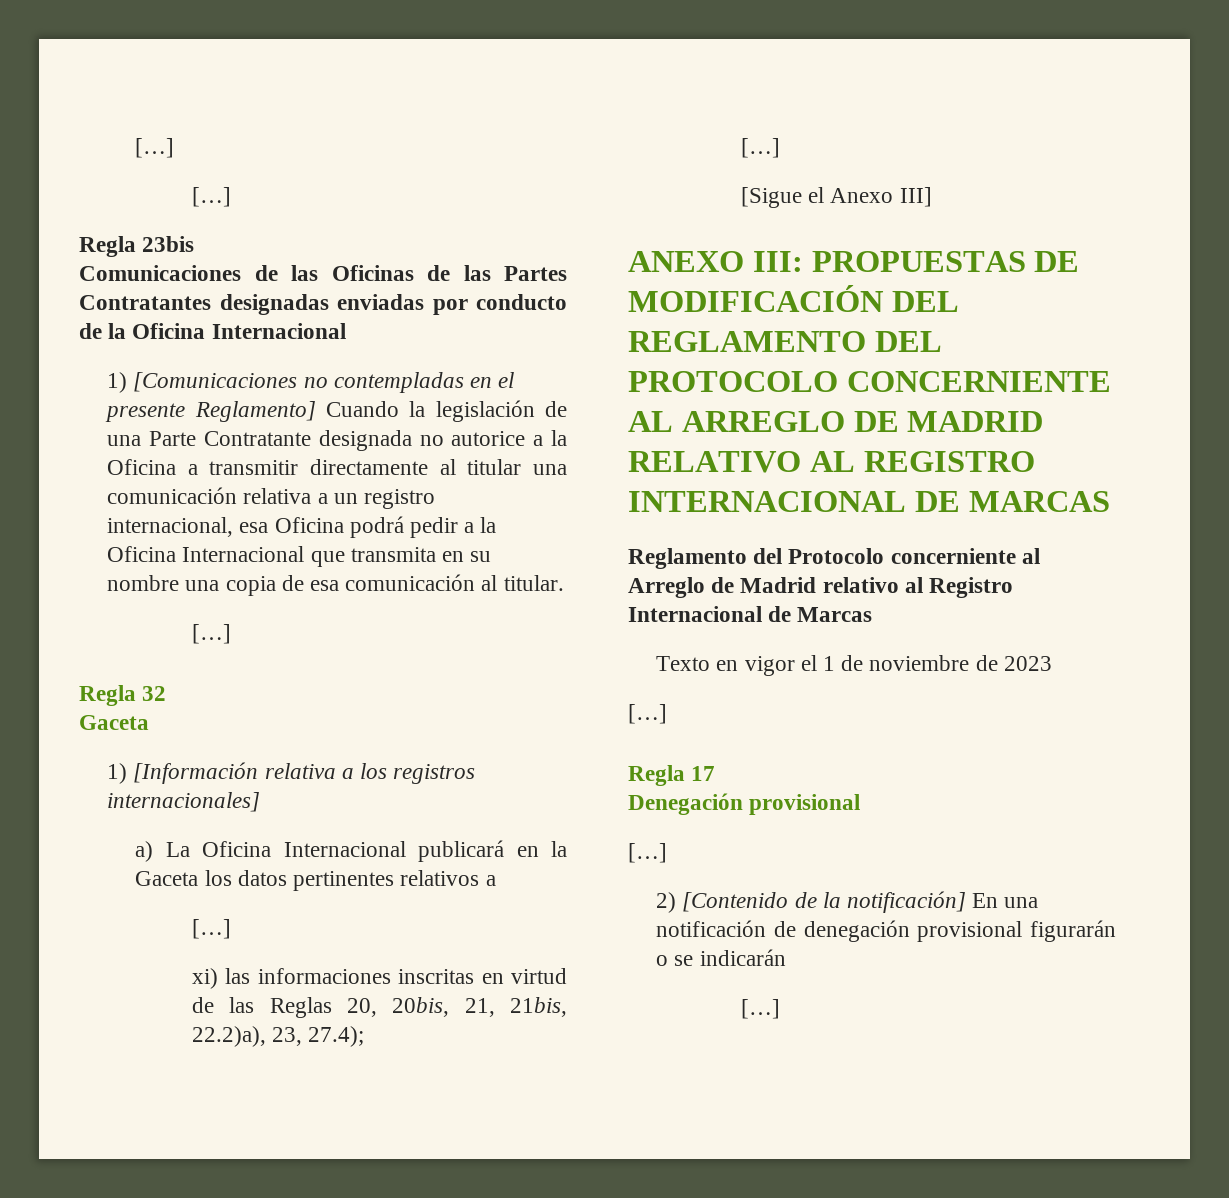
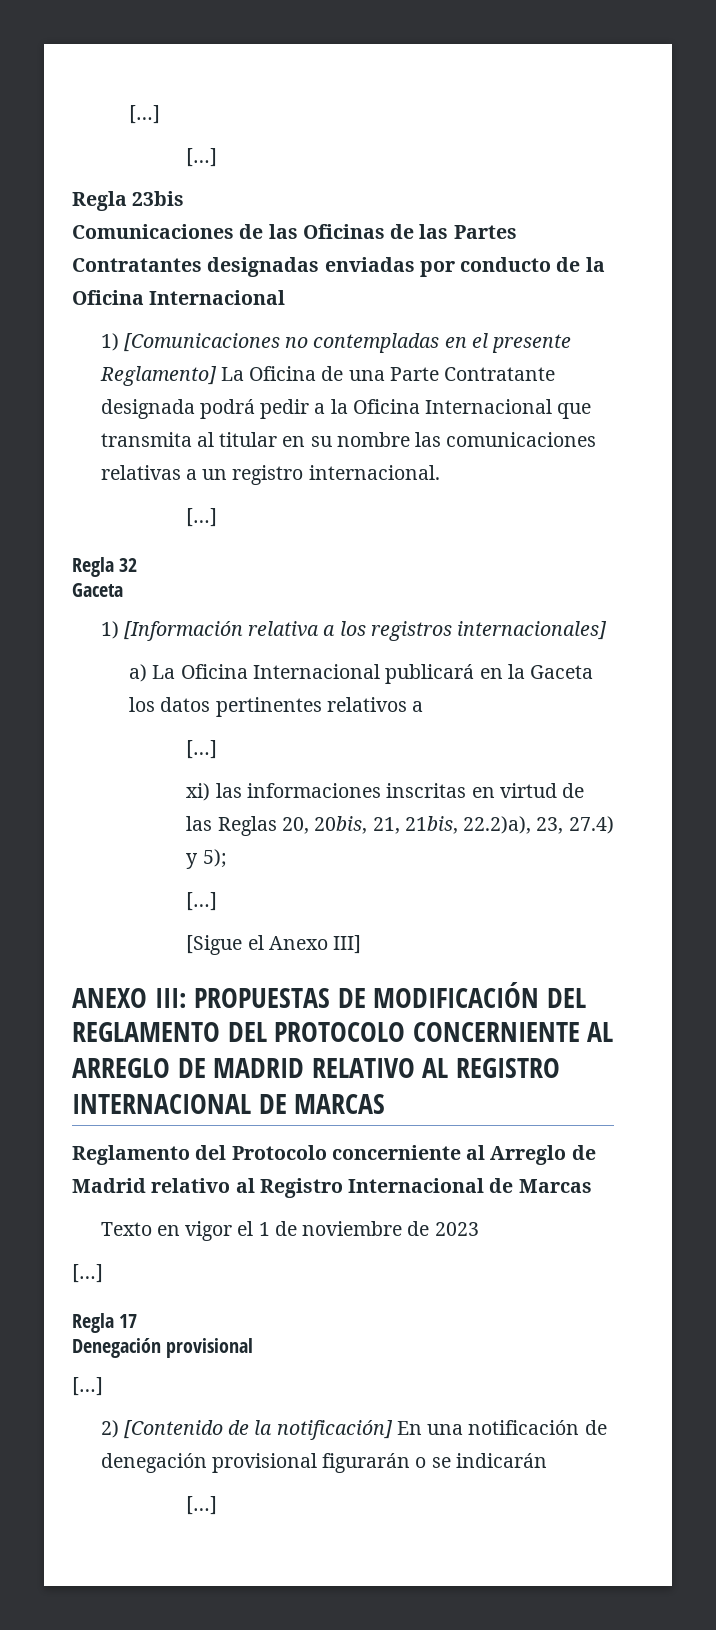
- 1) [Comunicaciones no contempladas en el presente Reglamento] Cuando la legislación de una Parte Contratante designada no autorice a la Oficina a transmitir directamente al titular una comunicación relativa a un registro internacional, esa Oficina podrá pedir a la Oficina Internacional que transmita en su nombre una copia de esa comunicación al titular.
+ 1) [Comunicaciones no contempladas en el presente Reglamento] La Oficina de una Parte Contratante designada podrá pedir a la Oficina Internacional que transmita al titular en su nombre las comunicaciones relativas a un registro internacional.
- xi) las informaciones inscritas en virtud de las Reglas 20, 20bis, 21, 21bis, 22.2)a), 23, 27.4);
+ xi) las informaciones inscritas en virtud de las Reglas 20, 20bis, 21, 21bis, 22.2)a), 23, 27.4) y 5);

